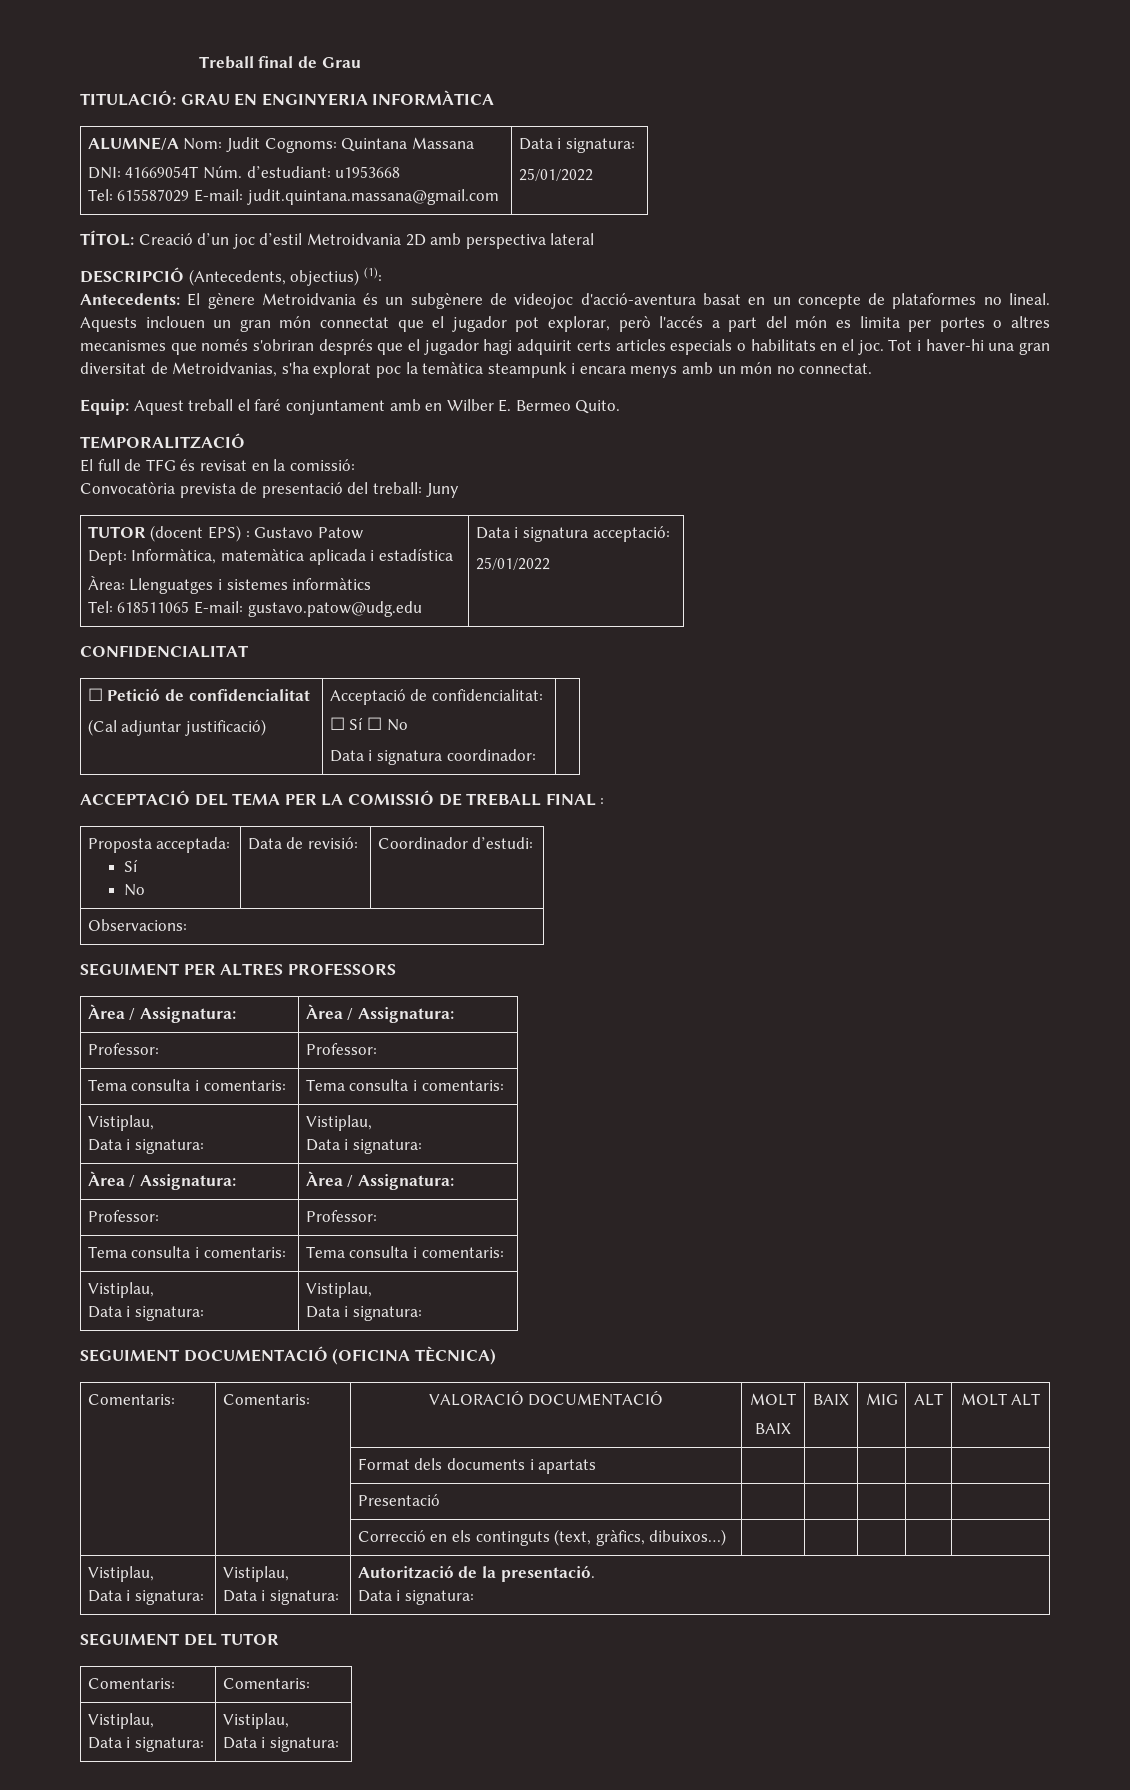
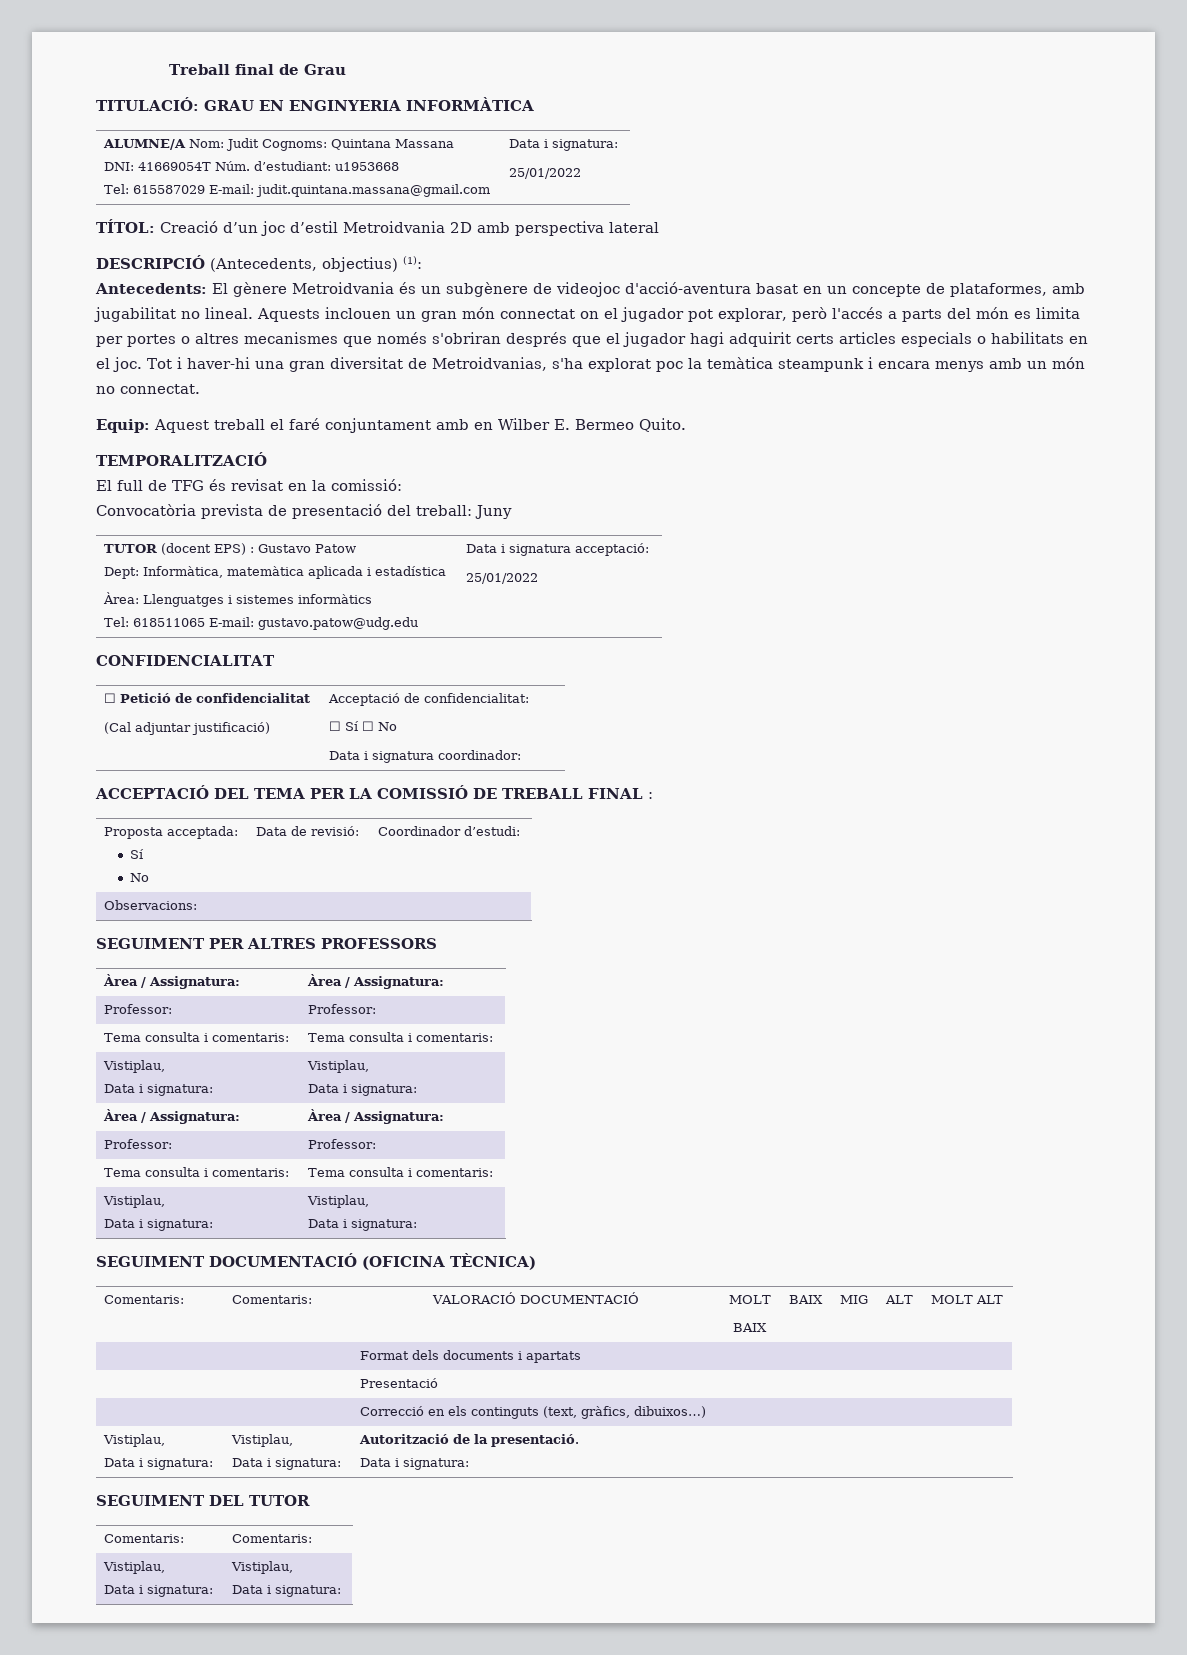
- Antecedents: El gènere Metroidvania és un subgènere de videojoc d'acció-aventura basat en un concepte de plataformes no lineal.
+ Antecedents: El gènere Metroidvania és un subgènere de videojoc d'acció-aventura basat en un concepte de plataformes, amb jugabilitat no lineal.
- Aquests inclouen un gran món connectat que el jugador pot explorar, però l'accés a part del món es limita per portes o altres mecanismes que només s'obriran després que el jugador hagi adquirit certs articles especials o habilitats en el joc.
+ Aquests inclouen un gran món connectat on el jugador pot explorar, però l'accés a parts del món es limita per portes o altres mecanismes que només s'obriran després que el jugador hagi adquirit certs articles especials o habilitats en el joc.

